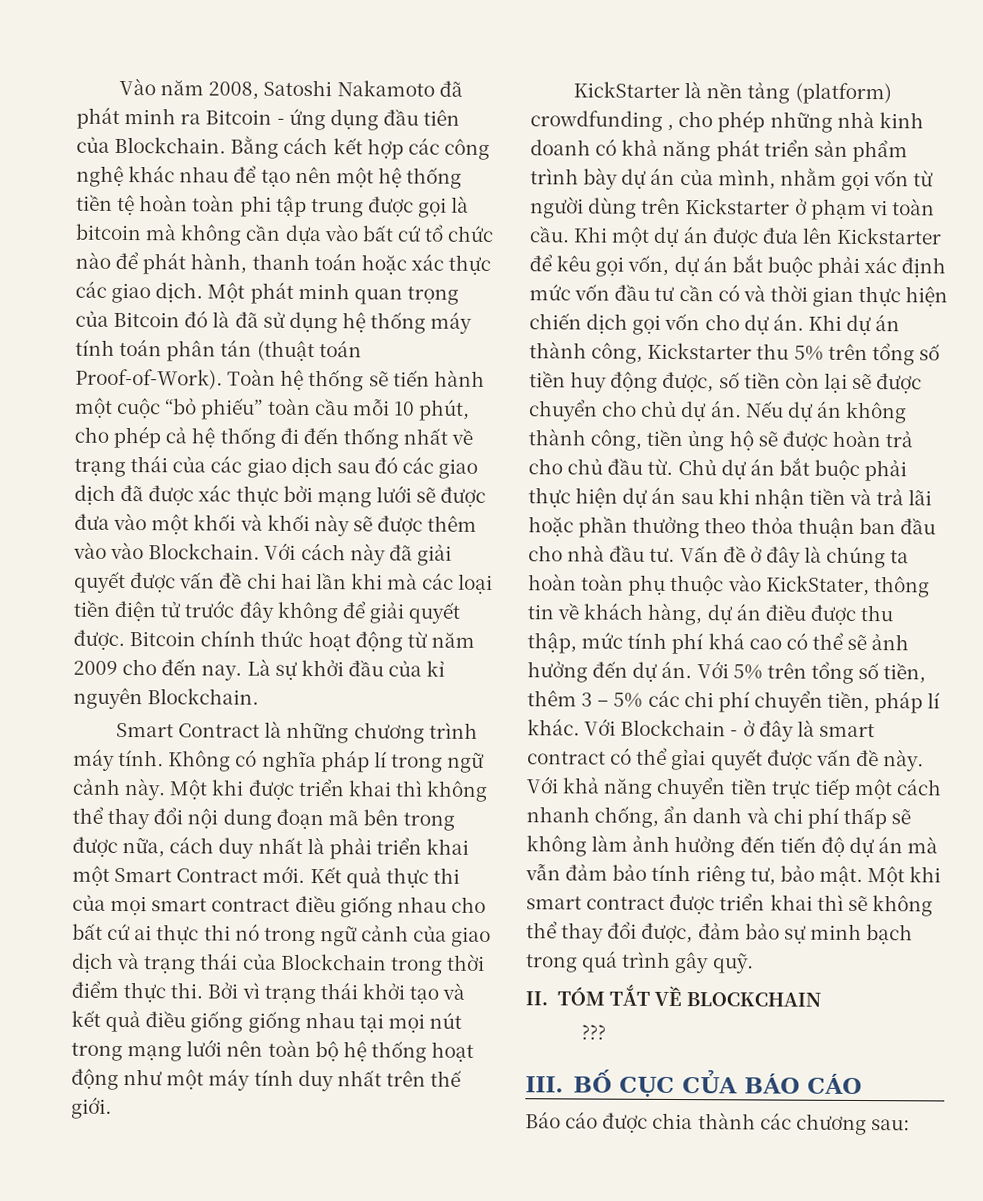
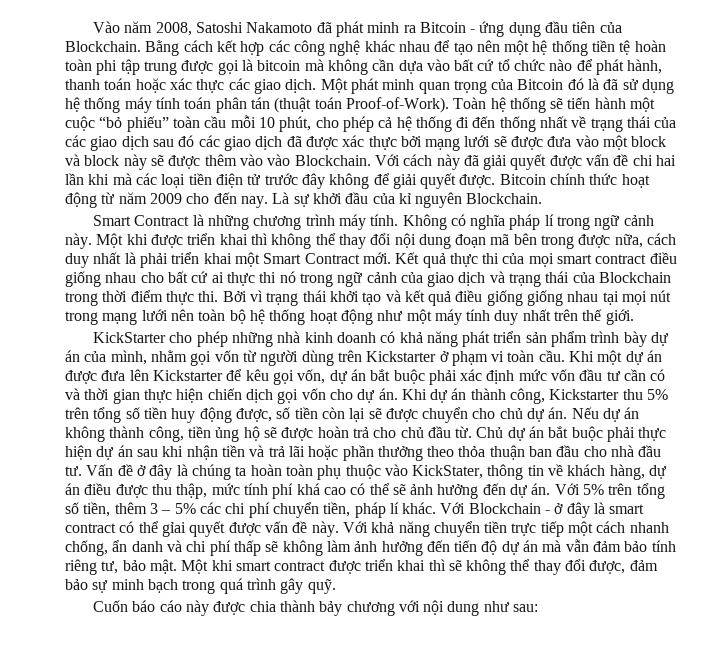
- Toàn hệ thống sẽ tiến hành một cuộc “bỏ phiếu” toàn cầu mỗi 10 phút, cho phép cả hệ thống đi đến thống nhất về trạng thái của các giao dịch sau đó các giao dịch đã được xác thực bởi mạng lưới sẽ được đưa vào một khối và khối này sẽ được thêm vào vào Blockchain.
+ Toàn hệ thống sẽ tiến hành một cuộc “bỏ phiếu” toàn cầu mỗi 10 phút, cho phép cả hệ thống đi đến thống nhất về trạng thái của các giao dịch sau đó các giao dịch đã được xác thực bởi mạng lưới sẽ được đưa vào một block và block này sẽ được thêm vào vào Blockchain.
- KickStarter là nền tảng (platform) crowdfunding , cho phép những nhà kinh doanh có khả năng phát triển sản phẩm trình bày dự án của mình, nhằm gọi vốn từ người dùng trên Kickstarter ở phạm vi toàn cầu.
+ KickStarter cho phép những nhà kinh doanh có khả năng phát triển sản phẩm trình bày dự án của mình, nhằm gọi vốn từ người dùng trên Kickstarter ở phạm vi toàn cầu.
- II. TÓM TẮT VỀ BLOCKCHAIN
- ???
- III. BỐ CỤC CỦA BÁO CÁO
- Báo cáo được chia thành các chương sau:
+ Cuốn báo cáo này được chia thành bảy chương với nội dung như sau:

